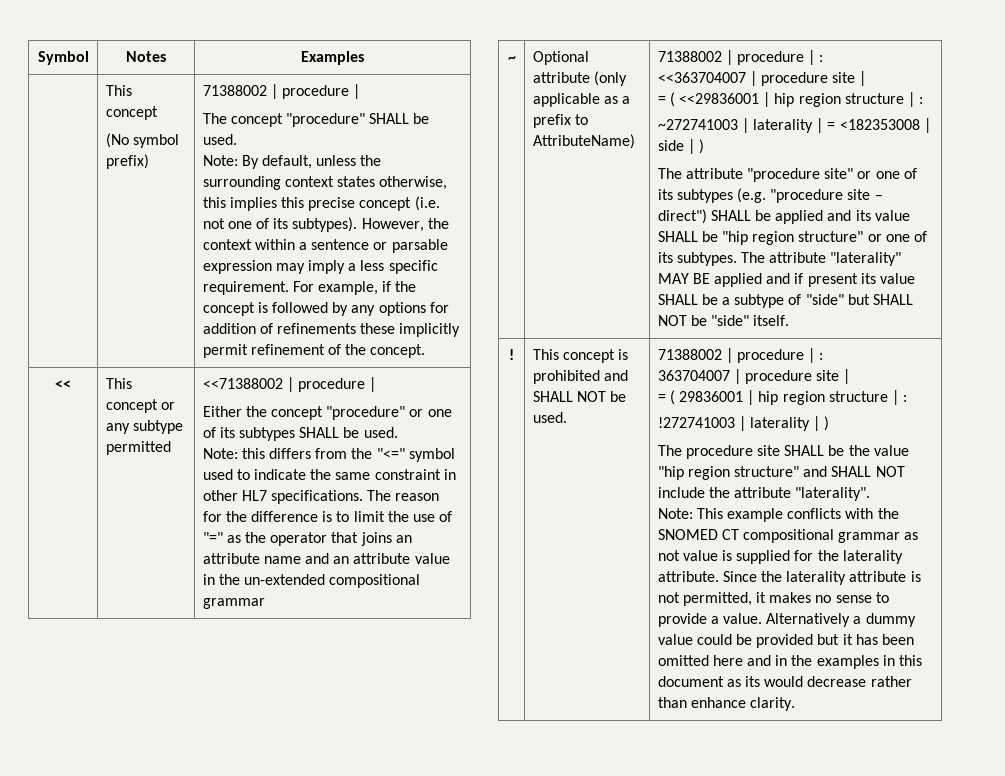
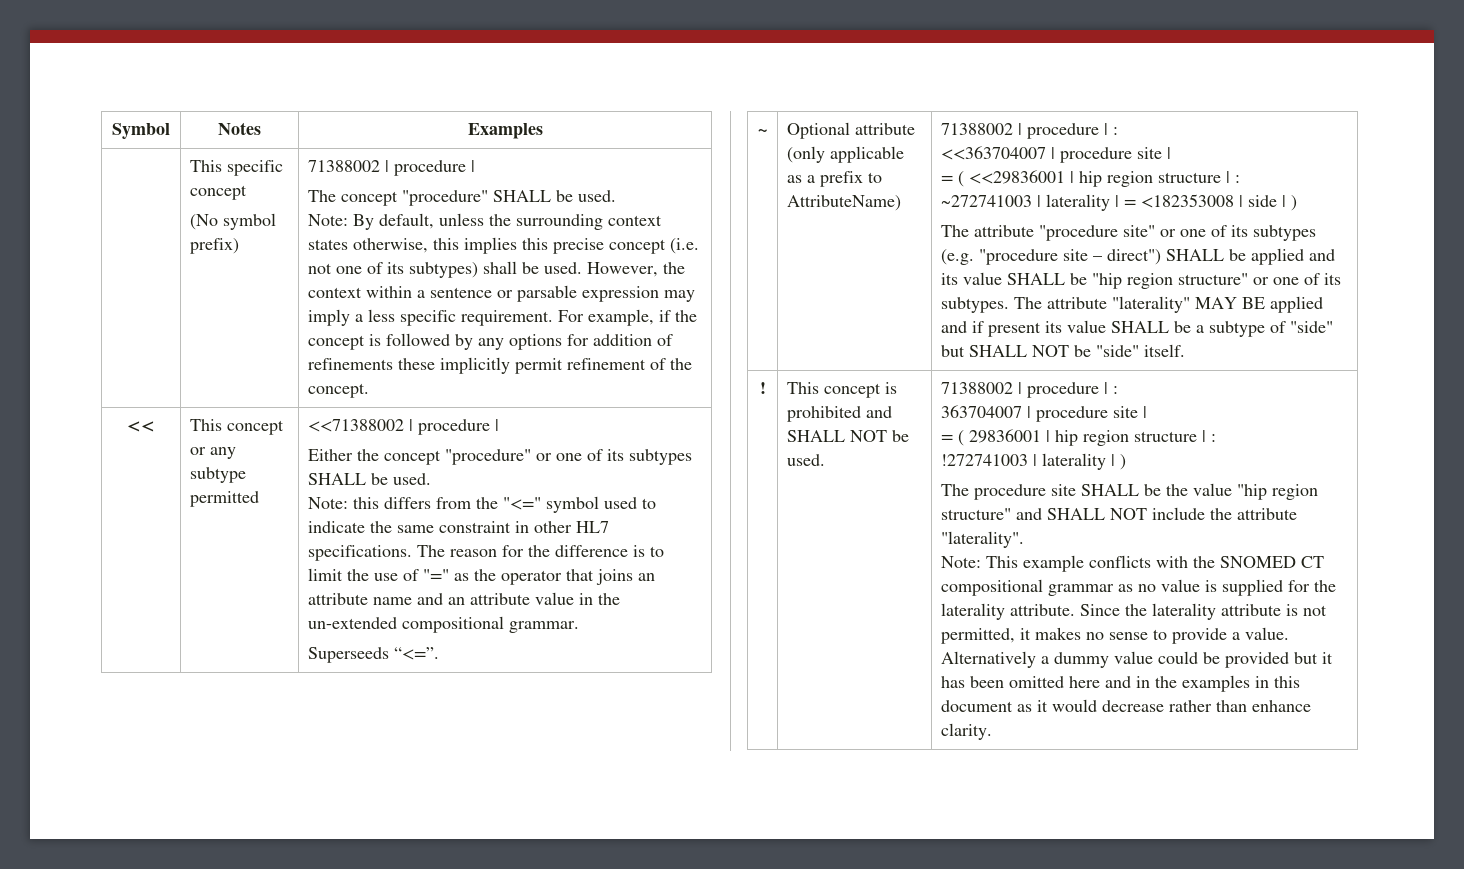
  Symbol | Notes | Examples
- | This concept
+ | This specific concept
- Note: By default, unless the surrounding context states otherwise, this implies this precise concept (i.e. not one of its subtypes).
+ Note: By default, unless the surrounding context states otherwise, this implies this precise concept (i.e. not one of its subtypes) shall be used.
- The reason for the difference is to limit the use of "=" as the operator that joins an attribute name and an attribute value in the un-extended compositional grammar
+ The reason for the difference is to limit the use of "=" as the operator that joins an attribute name and an attribute value in the un-extended compositional grammar.
+ Superseeds “<=”.
- Note: This example conflicts with the SNOMED CT compositional grammar as not value is supplied for the laterality attribute.
+ Note: This example conflicts with the SNOMED CT compositional grammar as no value is supplied for the laterality attribute.
- Alternatively a dummy value could be provided but it has been omitted here and in the examples in this document as its would decrease rather than enhance clarity.
+ Alternatively a dummy value could be provided but it has been omitted here and in the examples in this document as it would decrease rather than enhance clarity.

